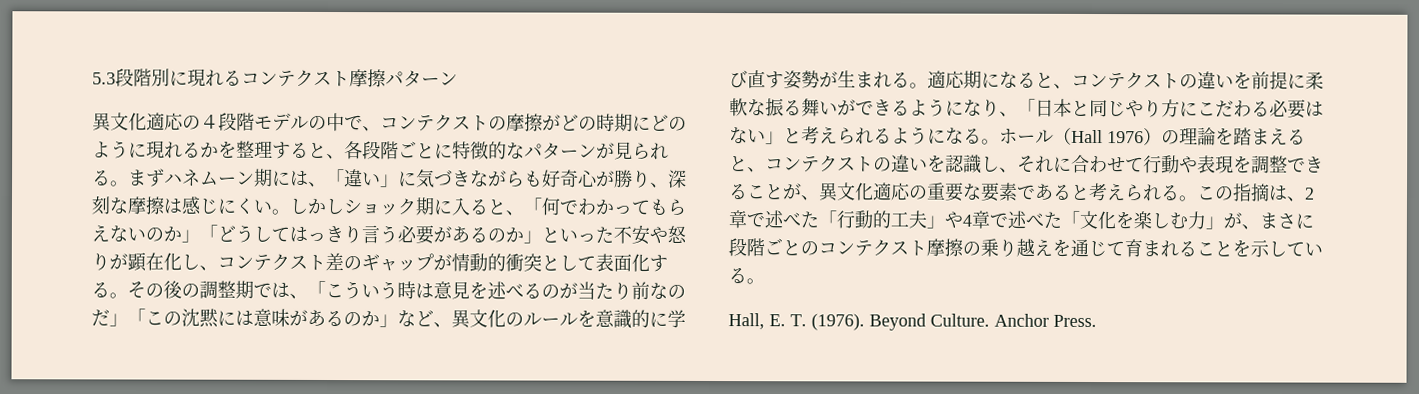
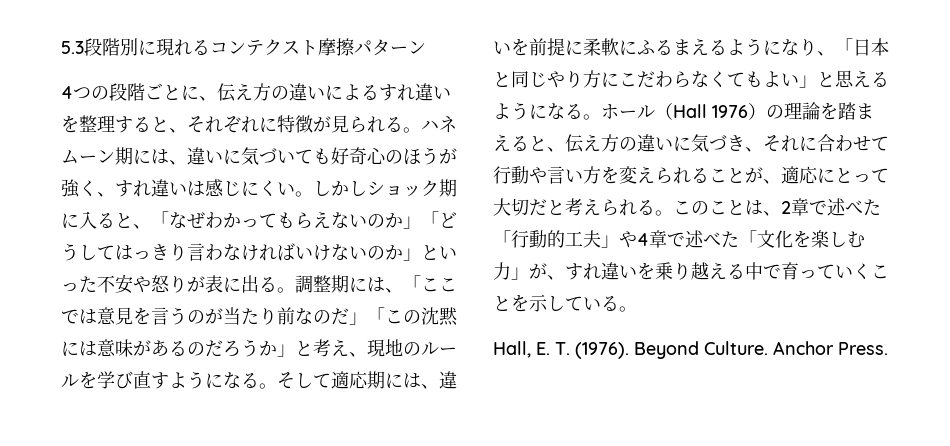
- 異文化適応の４段階モデルの中で、コンテクストの摩擦がどの時期にどのように現れるかを整理すると、各段階ごとに特徴的なパターンが見られる。
+ 4つの段階ごとに、伝え方の違いによるすれ違いを整理すると、それぞれに特徴が見られる。
- まずハネムーン期には、「違い」に気づきながらも好奇心が勝り、深刻な摩擦は感じにくい。
+ ハネムーン期には、違いに気づいても好奇心のほうが強く、すれ違いは感じにくい。
- しかしショック期に入ると、「何でわかってもらえないのか」「どうしてはっきり言う必要があるのか」といった不安や怒りが顕在化し、コンテクスト差のギャップが情動的衝突として表面化する。その後の調整期では、「こういう時は意見を述べるのが当たり前なのだ」「この沈黙には意味があるのか」など、異文化のルールを意識的に学び直す姿勢が生まれる。適応期になると、コンテクストの違いを前提に柔軟な振る舞いができるようになり、「日本と同じやり方にこだわる必要はない」と考えられるようになる。
+ しかしショック期に入ると、「なぜわかってもらえないのか」「どうしてはっきり言わなければいけないのか」といった不安や怒りが表に出る。調整期には、「ここでは意見を言うのが当たり前なのだ」「この沈黙には意味があるのだろうか」と考え、現地のルールを学び直すようになる。そして適応期には、違いを前提に柔軟にふるまえるようになり、「日本と同じやり方にこだわらなくてもよい」と思えるようになる。
- ホール（Hall 1976）の理論を踏まえると、コンテクストの違いを認識し、それに合わせて行動や表現を調整できることが、異文化適応の重要な要素であると考えられる。
+ ホール（Hall 1976）の理論を踏まえると、伝え方の違いに気づき、それに合わせて行動や言い方を変えられることが、適応にとって大切だと考えられる。
- この指摘は、2章で述べた「行動的工夫」や4章で述べた「文化を楽しむ力」が、まさに段階ごとのコンテクスト摩擦の乗り越えを通じて育まれることを示している。
+ このことは、2章で述べた「行動的工夫」や4章で述べた「文化を楽しむ力」が、すれ違いを乗り越える中で育っていくことを示している。

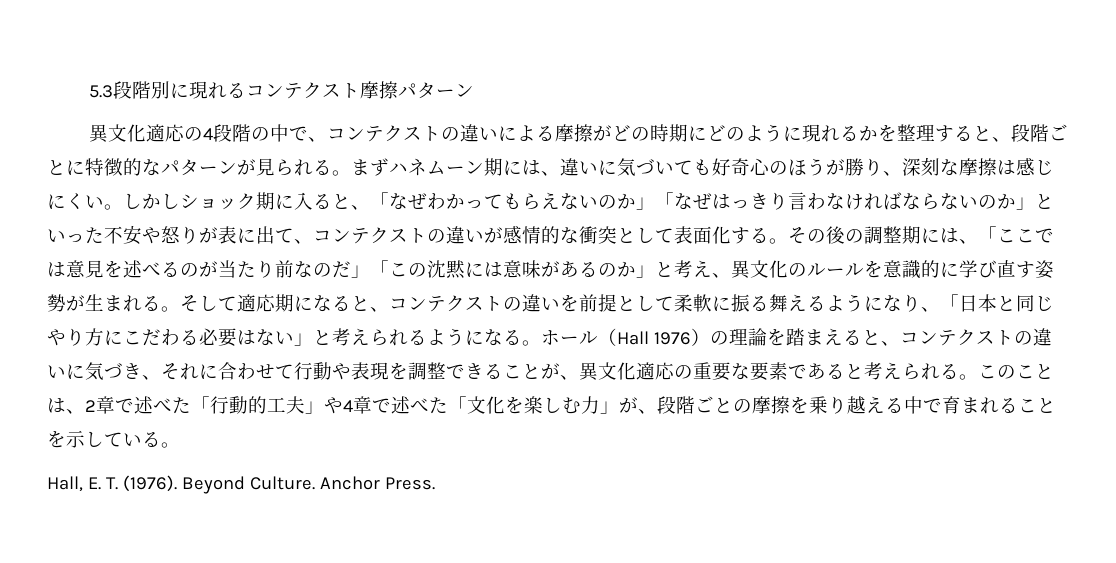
- 4つの段階ごとに、伝え方の違いによるすれ違いを整理すると、それぞれに特徴が見られる。
+ 異文化適応の4段階の中で、コンテクストの違いによる摩擦がどの時期にどのように現れるかを整理すると、段階ごとに特徴的なパターンが見られる。
- ハネムーン期には、違いに気づいても好奇心のほうが強く、すれ違いは感じにくい。
+ まずハネムーン期には、違いに気づいても好奇心のほうが勝り、深刻な摩擦は感じにくい。
- しかしショック期に入ると、「なぜわかってもらえないのか」「どうしてはっきり言わなければいけないのか」といった不安や怒りが表に出る。調整期には、「ここでは意見を言うのが当たり前なのだ」「この沈黙には意味があるのだろうか」と考え、現地のルールを学び直すようになる。
+ しかしショック期に入ると、「なぜわかってもらえないのか」「なぜはっきり言わなければならないのか」といった不安や怒りが表に出て、コンテクストの違いが感情的な衝突として表面化する。その後の調整期には、「ここでは意見を述べるのが当たり前なのだ」「この沈黙には意味があるのか」と考え、異文化のルールを意識的に学び直す姿勢が生まれる。
- そして適応期には、違いを前提に柔軟にふるまえるようになり、「日本と同じやり方にこだわらなくてもよい」と思えるようになる。
+ そして適応期になると、コンテクストの違いを前提として柔軟に振る舞えるようになり、「日本と同じやり方にこだわる必要はない」と考えられるようになる。
- ホール（Hall 1976）の理論を踏まえると、伝え方の違いに気づき、それに合わせて行動や言い方を変えられることが、適応にとって大切だと考えられる。
+ ホール（Hall 1976）の理論を踏まえると、コンテクストの違いに気づき、それに合わせて行動や表現を調整できることが、異文化適応の重要な要素であると考えられる。
- このことは、2章で述べた「行動的工夫」や4章で述べた「文化を楽しむ力」が、すれ違いを乗り越える中で育っていくことを示している。
+ このことは、2章で述べた「行動的工夫」や4章で述べた「文化を楽しむ力」が、段階ごとの摩擦を乗り越える中で育まれることを示している。

